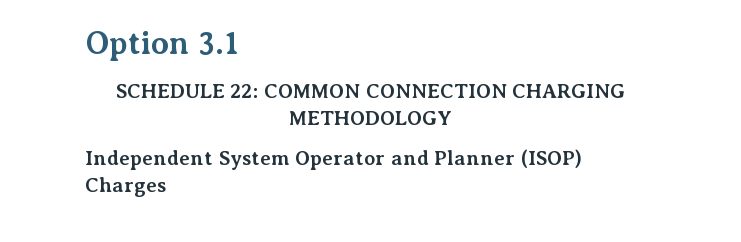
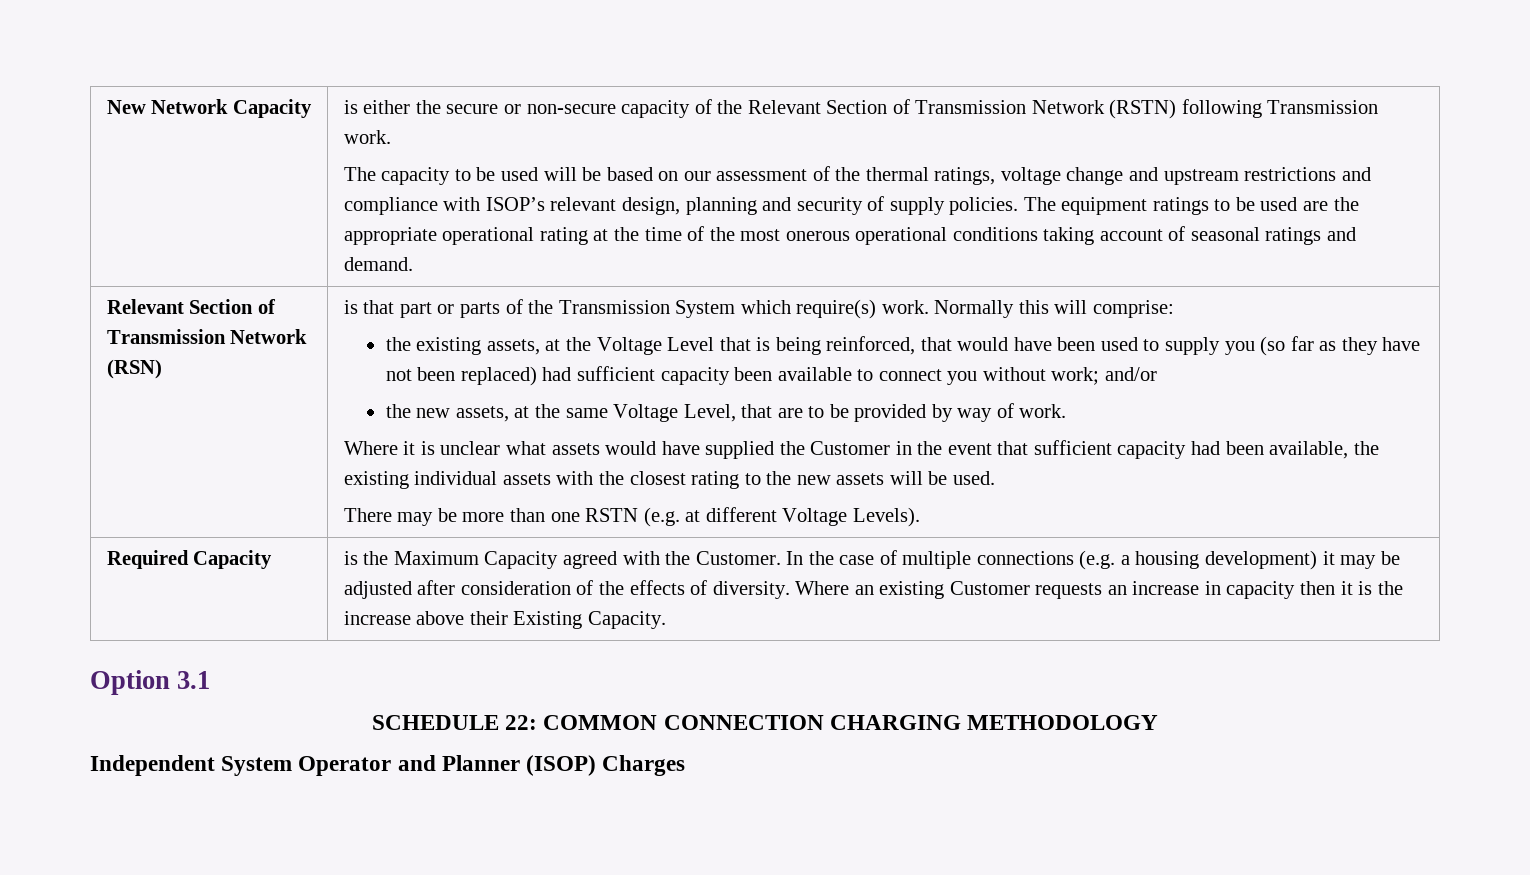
+ New Network Capacity | is either the secure or non-secure capacity of the Relevant Section of Transmission Network (RSTN) following Transmission work.
+ The capacity to be used will be based on our assessment of the thermal ratings, voltage change and upstream restrictions and compliance with ISOP’s relevant design, planning and security of supply policies. The equipment ratings to be used are the appropriate operational rating at the time of the most onerous operational conditions taking account of seasonal ratings and demand.
+ Relevant Section of Transmission Network (RSN) | is that part or parts of the Transmission System which require(s) work. Normally this will comprise:
+ the existing assets, at the Voltage Level that is being reinforced, that would have been used to supply you (so far as they have not been replaced) had sufficient capacity been available to connect you without work; and/or
+ the new assets, at the same Voltage Level, that are to be provided by way of work.
+ Where it is unclear what assets would have supplied the Customer in the event that sufficient capacity had been available, the existing individual assets with the closest rating to the new assets will be used.
+ There may be more than one RSTN (e.g. at different Voltage Levels).
+ Required Capacity | is the Maximum Capacity agreed with the Customer. In the case of multiple connections (e.g. a housing development) it may be adjusted after consideration of the effects of diversity. Where an existing Customer requests an increase in capacity then it is the increase above their Existing Capacity.

